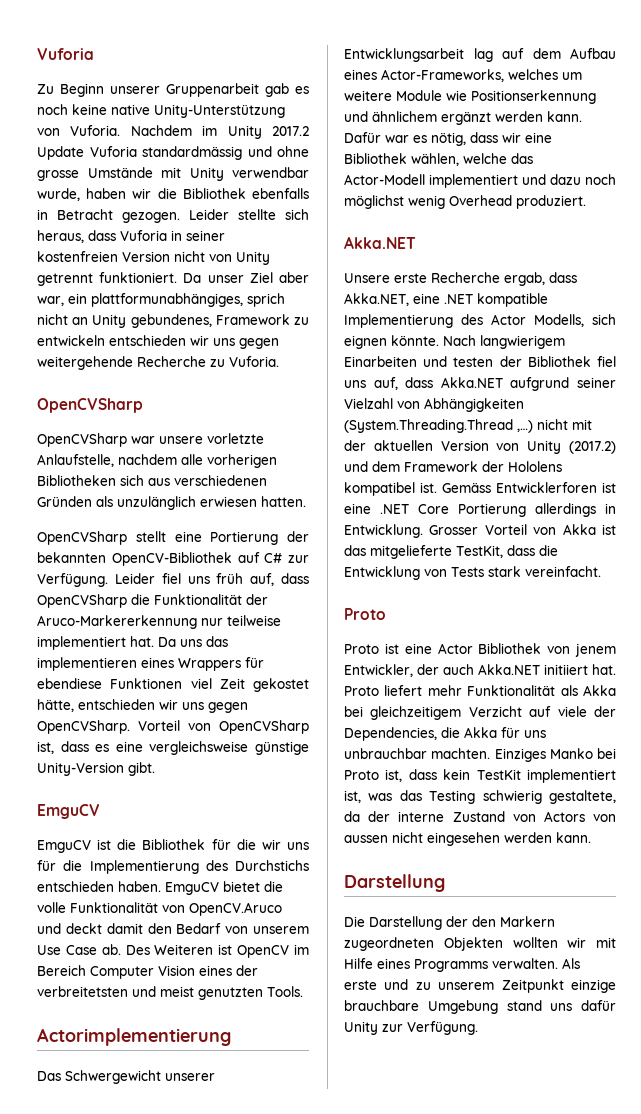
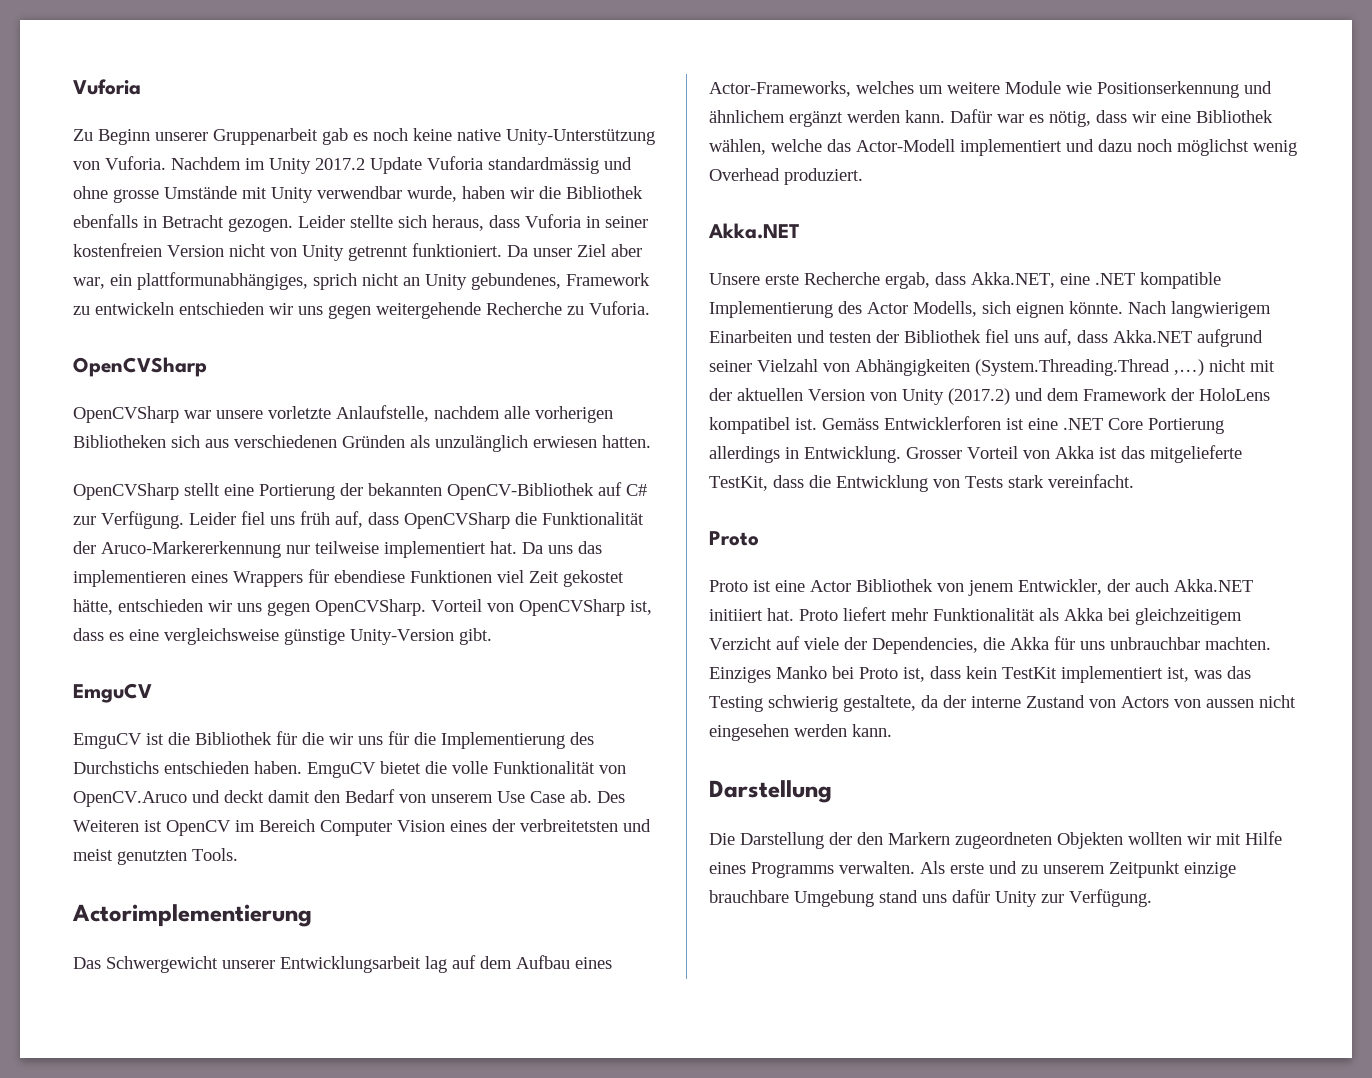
- Nach langwierigem Einarbeiten und testen der Bibliothek fiel uns auf, dass Akka.NET aufgrund seiner Vielzahl von Abhängigkeiten (System.Threading.Thread ,…) nicht mit der aktuellen Version von Unity (2017.2) und dem Framework der Hololens kompatibel ist.
+ Nach langwierigem Einarbeiten und testen der Bibliothek fiel uns auf, dass Akka.NET aufgrund seiner Vielzahl von Abhängigkeiten (System.Threading.Thread ,…) nicht mit der aktuellen Version von Unity (2017.2) und dem Framework der HoloLens kompatibel ist.

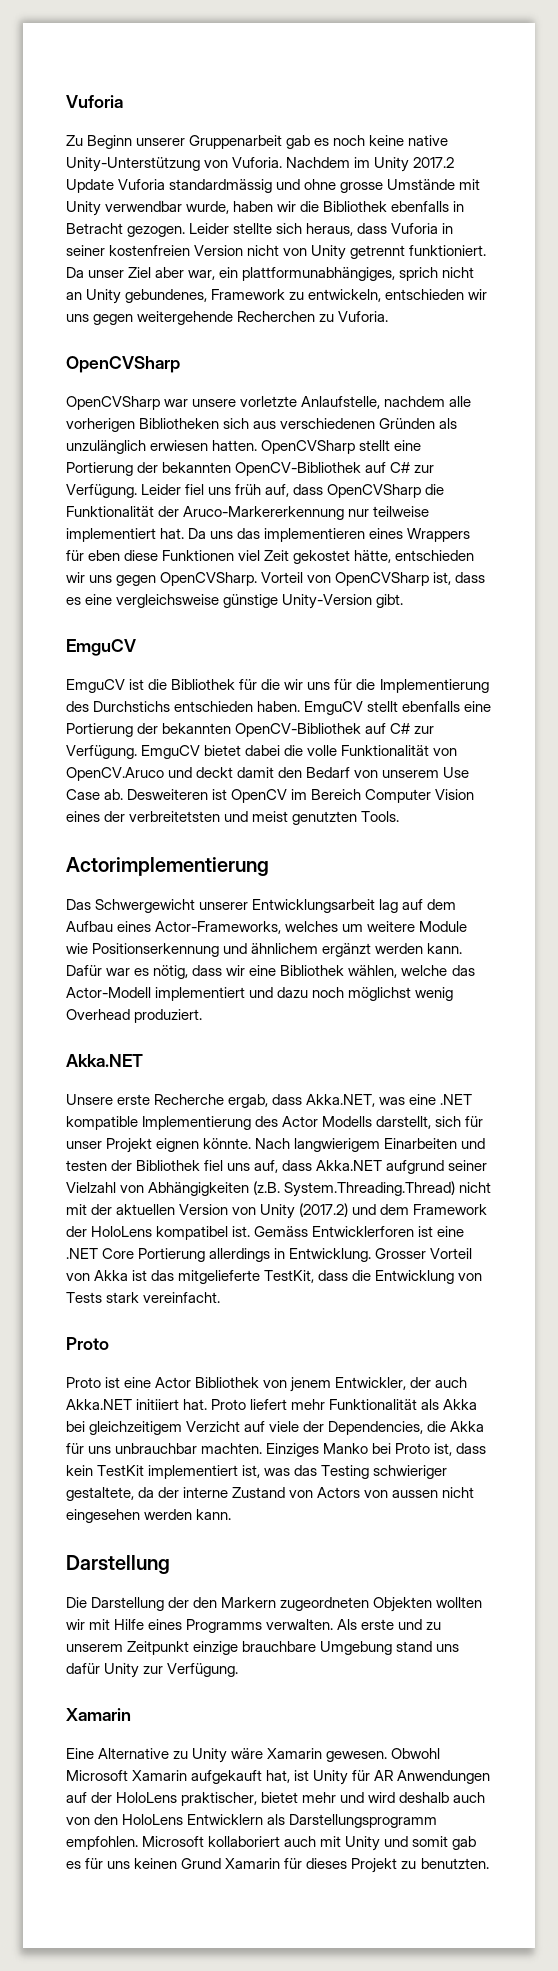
- Da unser Ziel aber war, ein plattformunabhängiges, sprich nicht an Unity gebundenes, Framework zu entwickeln entschieden wir uns gegen weitergehende Recherche zu Vuforia.
+ Da unser Ziel aber war, ein plattformunabhängiges, sprich nicht an Unity gebundenes, Framework zu entwickeln, entschieden wir uns gegen weitergehende Recherchen zu Vuforia.
- OpenCVSharp war unsere vorletzte Anlaufstelle, nachdem alle vorherigen Bibliotheken sich aus verschiedenen Gründen als unzulänglich erwiesen hatten.
- OpenCVSharp stellt eine Portierung der bekannten OpenCV-Bibliothek auf C# zur Verfügung.
+ OpenCVSharp war unsere vorletzte Anlaufstelle, nachdem alle vorherigen Bibliotheken sich aus verschiedenen Gründen als unzulänglich erwiesen hatten. OpenCVSharp stellt eine Portierung der bekannten OpenCV-Bibliothek auf C# zur Verfügung.
- Da uns das implementieren eines Wrappers für ebendiese Funktionen viel Zeit gekostet hätte, entschieden wir uns gegen OpenCVSharp.
+ Da uns das implementieren eines Wrappers für eben diese Funktionen viel Zeit gekostet hätte, entschieden wir uns gegen OpenCVSharp.
- EmguCV bietet die volle Funktionalität von OpenCV.Aruco und deckt damit den Bedarf von unserem Use Case ab.
+ EmguCV stellt ebenfalls eine Portierung der bekannten OpenCV-Bibliothek auf C# zur Verfügung. EmguCV bietet dabei die volle Funktionalität von OpenCV.Aruco und deckt damit den Bedarf von unserem Use Case ab.
- Des Weiteren ist OpenCV im Bereich Computer Vision eines der verbreitetsten und meist genutzten Tools.
+ Desweiteren ist OpenCV im Bereich Computer Vision eines der verbreitetsten und meist genutzten Tools.
- Unsere erste Recherche ergab, dass Akka.NET, eine .NET kompatible Implementierung des Actor Modells, sich eignen könnte.
+ Unsere erste Recherche ergab, dass Akka.NET, was eine .NET kompatible Implementierung des Actor Modells darstellt, sich für unser Projekt eignen könnte.
- Nach langwierigem Einarbeiten und testen der Bibliothek fiel uns auf, dass Akka.NET aufgrund seiner Vielzahl von Abhängigkeiten (System.Threading.Thread ,…) nicht mit der aktuellen Version von Unity (2017.2) und dem Framework der HoloLens kompatibel ist.
+ Nach langwierigem Einarbeiten und testen der Bibliothek fiel uns auf, dass Akka.NET aufgrund seiner Vielzahl von Abhängigkeiten (z.B. System.Threading.Thread) nicht mit der aktuellen Version von Unity (2017.2) und dem Framework der HoloLens kompatibel ist.
- Einziges Manko bei Proto ist, dass kein TestKit implementiert ist, was das Testing schwierig gestaltete, da der interne Zustand von Actors von aussen nicht eingesehen werden kann.
+ Einziges Manko bei Proto ist, dass kein TestKit implementiert ist, was das Testing schwieriger gestaltete, da der interne Zustand von Actors von aussen nicht eingesehen werden kann.
  Als erste und zu unserem Zeitpunkt einzige brauchbare Umgebung stand uns dafür Unity zur Verfügung.
+ Xamarin
+ Eine Alternative zu Unity wäre Xamarin gewesen. Obwohl Microsoft Xamarin aufgekauft hat, ist Unity für AR Anwendungen auf der HoloLens praktischer, bietet mehr und wird deshalb auch von den HoloLens Entwicklern als Darstellungsprogramm empfohlen. Microsoft kollaboriert auch mit Unity und somit gab es für uns keinen Grund Xamarin für dieses Projekt zu benutzten.

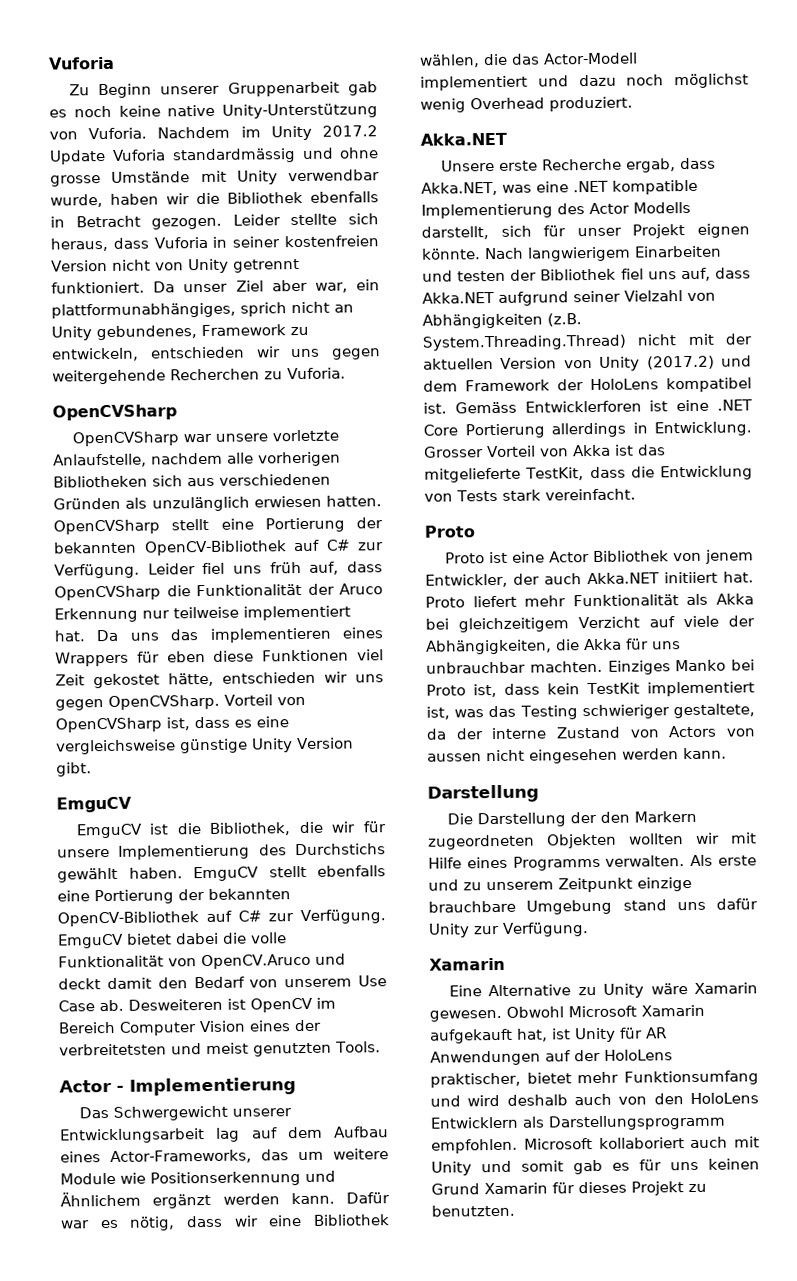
- Leider fiel uns früh auf, dass OpenCVSharp die Funktionalität der Aruco-Markererkennung nur teilweise implementiert hat.
+ Leider fiel uns früh auf, dass OpenCVSharp die Funktionalität der Aruco Erkennung nur teilweise implementiert hat.
- Vorteil von OpenCVSharp ist, dass es eine vergleichsweise günstige Unity-Version gibt.
+ Vorteil von OpenCVSharp ist, dass es eine vergleichsweise günstige Unity Version gibt.
- EmguCV ist die Bibliothek für die wir uns für die Implementierung des Durchstichs entschieden haben.
+ EmguCV ist die Bibliothek, die wir für unsere Implementierung des Durchstichs gewählt haben.
- Actorimplementierung
+ Actor - Implementierung
- Das Schwergewicht unserer Entwicklungsarbeit lag auf dem Aufbau eines Actor-Frameworks, welches um weitere Module wie Positionserkennung und ähnlichem ergänzt werden kann.
+ Das Schwergewicht unserer Entwicklungsarbeit lag auf dem Aufbau eines Actor-Frameworks, das um weitere Module wie Positionserkennung und Ähnlichem ergänzt werden kann.
- Dafür war es nötig, dass wir eine Bibliothek wählen, welche das Actor-Modell implementiert und dazu noch möglichst wenig Overhead produziert.
+ Dafür war es nötig, dass wir eine Bibliothek wählen, die das Actor-Modell implementiert und dazu noch möglichst wenig Overhead produziert.
- Proto liefert mehr Funktionalität als Akka bei gleichzeitigem Verzicht auf viele der Dependencies, die Akka für uns unbrauchbar machten.
+ Proto liefert mehr Funktionalität als Akka bei gleichzeitigem Verzicht auf viele der Abhängigkeiten, die Akka für uns unbrauchbar machten.
- Obwohl Microsoft Xamarin aufgekauft hat, ist Unity für AR Anwendungen auf der HoloLens praktischer, bietet mehr und wird deshalb auch von den HoloLens Entwicklern als Darstellungsprogramm empfohlen.
+ Obwohl Microsoft Xamarin aufgekauft hat, ist Unity für AR Anwendungen auf der HoloLens praktischer, bietet mehr Funktionsumfang und wird deshalb auch von den HoloLens Entwicklern als Darstellungsprogramm empfohlen.

